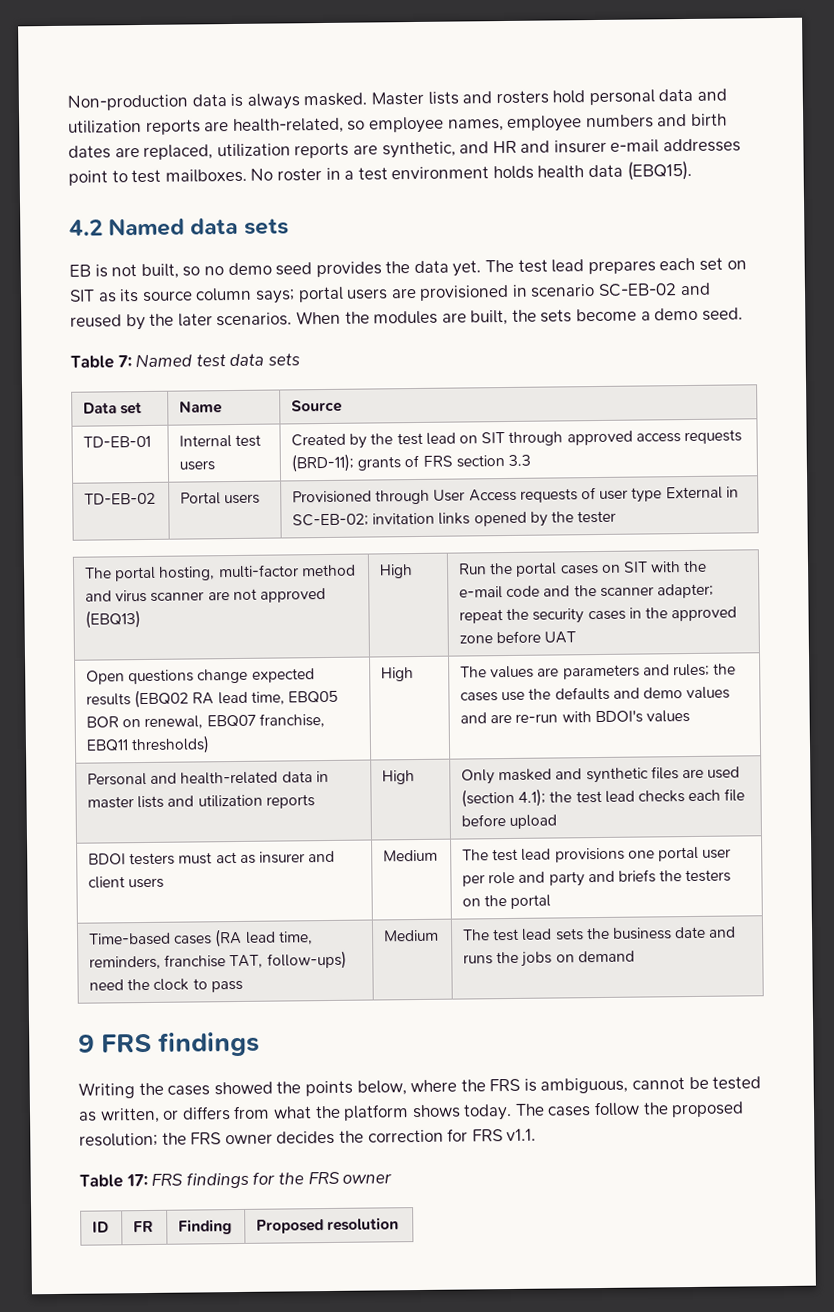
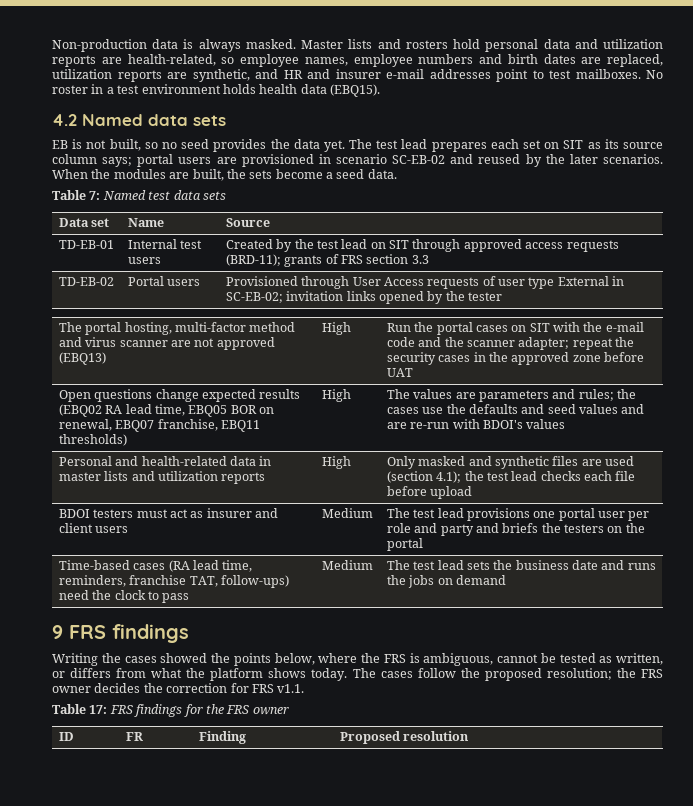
- EB is not built, so no demo seed provides the data yet.
+ EB is not built, so no seed provides the data yet.
- When the modules are built, the sets become a demo seed.
+ When the modules are built, the sets become a seed data.
- Open questions change expected results (EBQ02 RA lead time, EBQ05 BOR on renewal, EBQ07 franchise, EBQ11 thresholds) | High | The values are parameters and rules; the cases use the defaults and demo values and are re-run with BDOI's values
+ Open questions change expected results (EBQ02 RA lead time, EBQ05 BOR on renewal, EBQ07 franchise, EBQ11 thresholds) | High | The values are parameters and rules; the cases use the defaults and seed values and are re-run with BDOI's values

